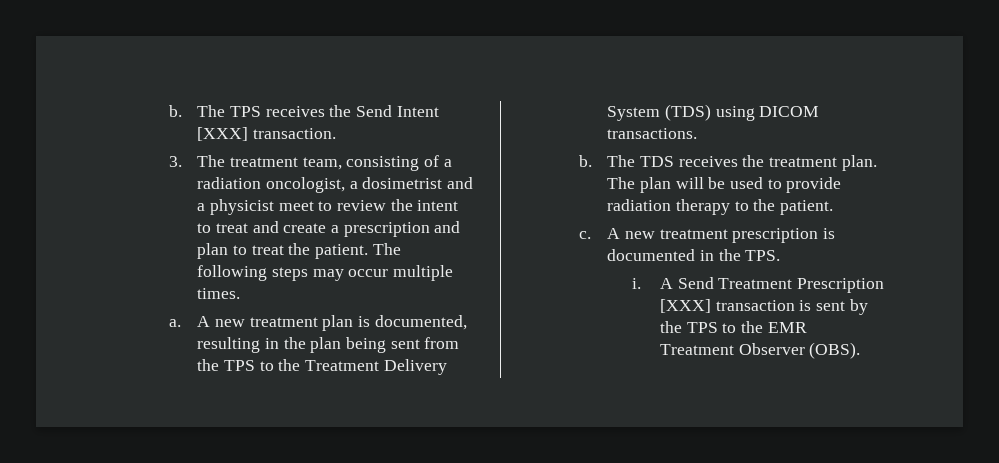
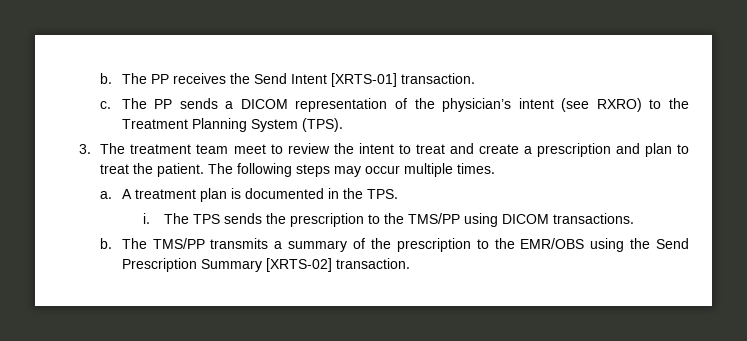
- b. The TPS receives the Send Intent [XXX] transaction.
+ b. The PP receives the Send Intent [XRTS-01] transaction.
- 3. The treatment team, consisting of a radiation oncologist, a dosimetrist and a physicist meet to review the intent to treat and create a prescription and plan to treat the patient.
+ c. The PP sends a DICOM representation of the physician’s intent (see RXRO) to the Treatment Planning System (TPS).
+ 3. The treatment team meet to review the intent to treat and create a prescription and plan to treat the patient.
- A new treatment plan is documented, resulting in the plan being sent from the TPS to the Treatment Delivery System (TDS) using DICOM transactions.
- b. The TDS receives the treatment plan. The plan will be used to provide radiation therapy to the patient.
- c. A new treatment prescription is documented in the TPS.
+ A treatment plan is documented in the TPS.
- A Send Treatment Prescription [XXX] transaction is sent by the TPS to the EMR Treatment Observer (OBS).
+ The TPS sends the prescription to the TMS/PP using DICOM transactions.
+ b. The TMS/PP transmits a summary of the prescription to the EMR/OBS using the Send Prescription Summary [XRTS-02] transaction.

